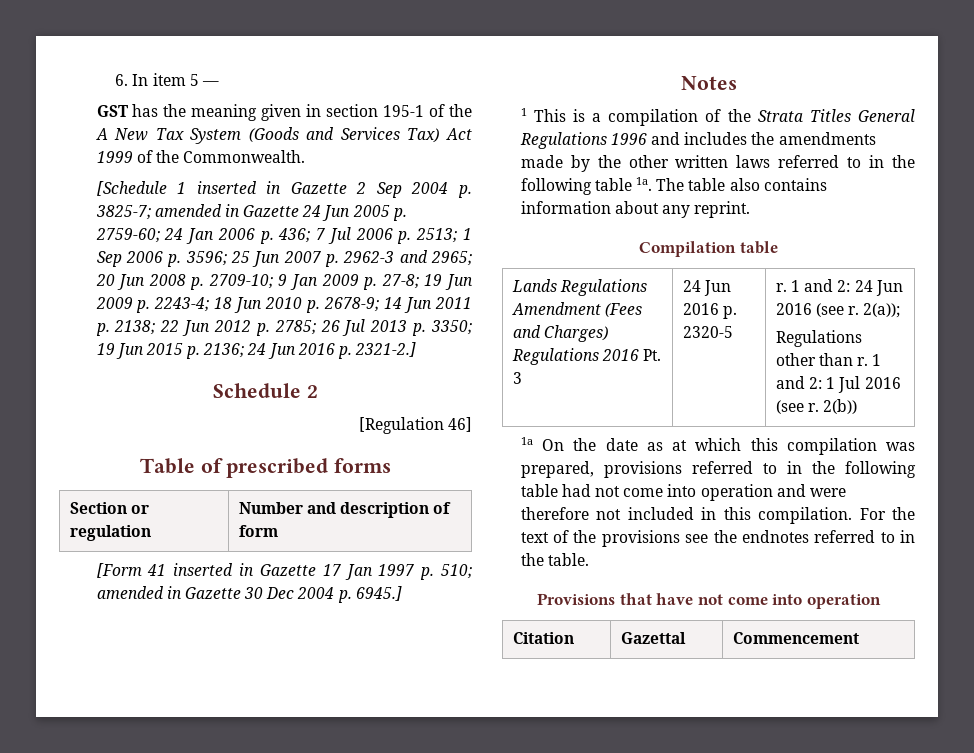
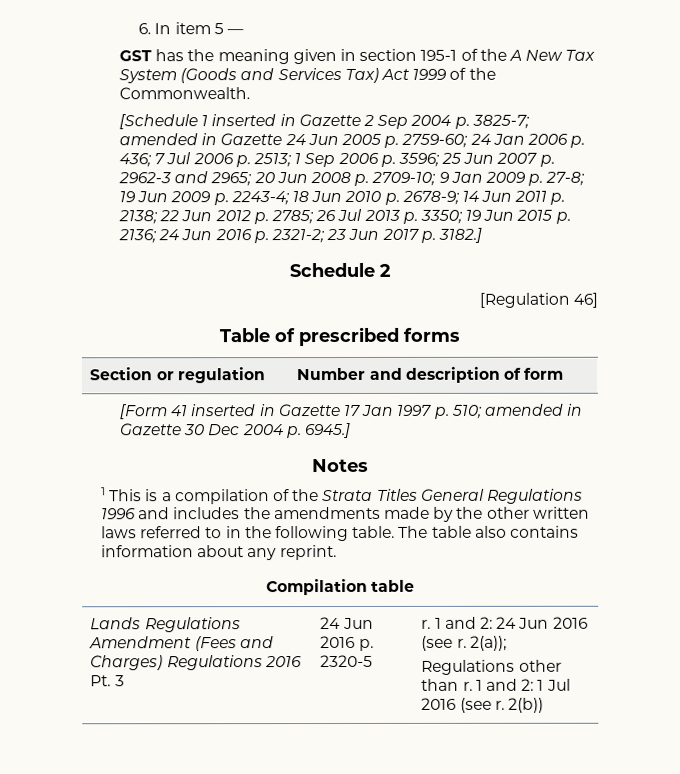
- 24 Jun 2016 p. 2321-2.]
+ 24 Jun 2016 p. 2321-2; 23 Jun 2017 p. 3182.]
- 1 This is a compilation of the Strata Titles General Regulations 1996 and includes the amendments made by the other written laws referred to in the following table 1a.
+ 1 This is a compilation of the Strata Titles General Regulations 1996 and includes the amendments made by the other written laws referred to in the following table.
- 1a On the date as at which this compilation was prepared, provisions referred to in the following table had not come into operation and were therefore not included in this compilation. For the text of the provisions see the endnotes referred to in the table.
- Provisions that have not come into operation
- Citation | Gazettal | Commencement

